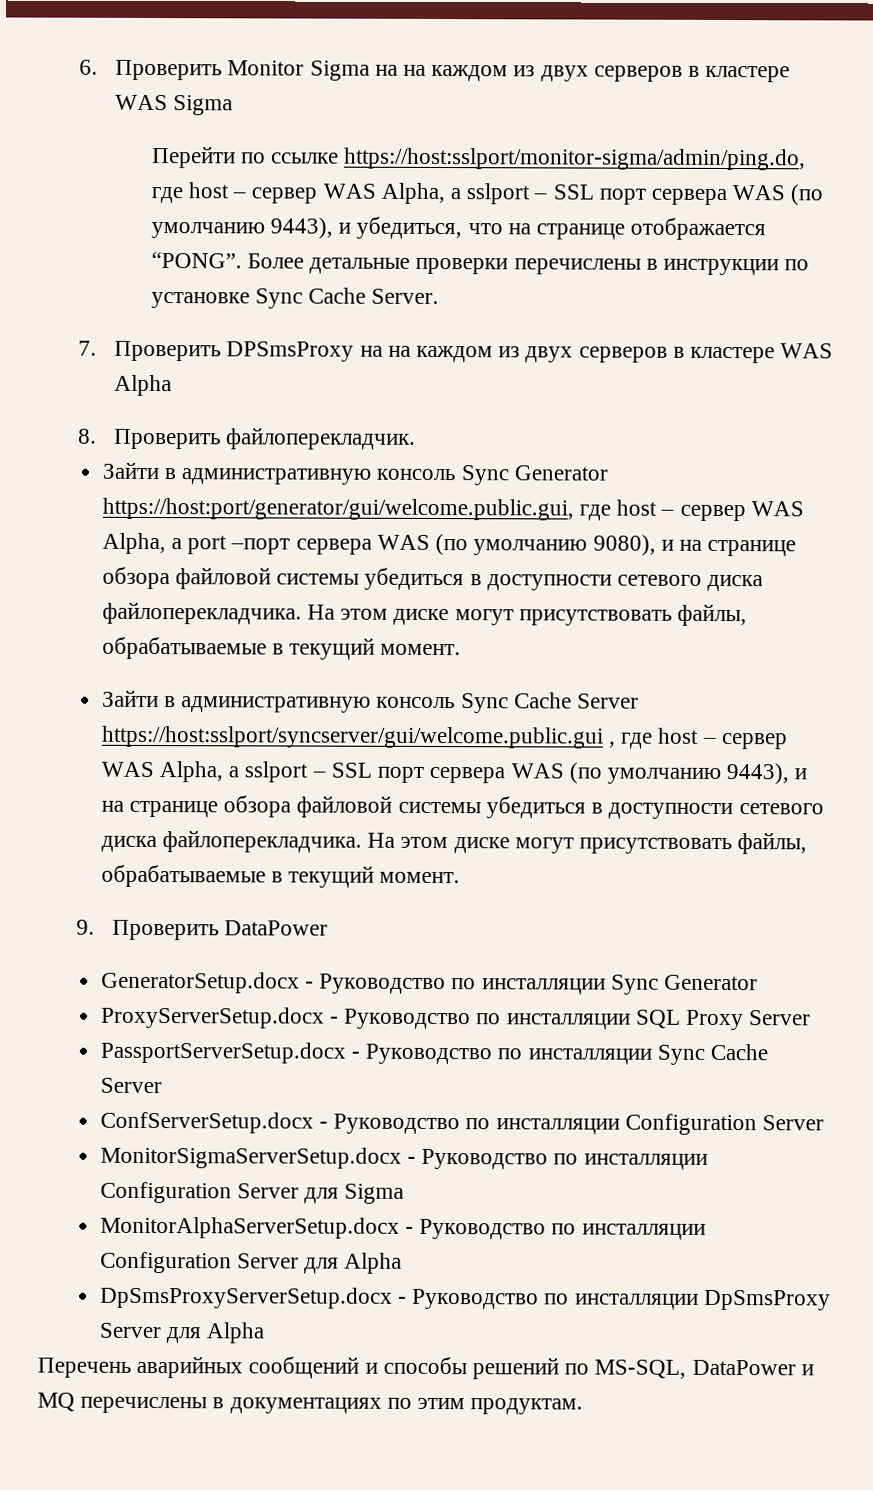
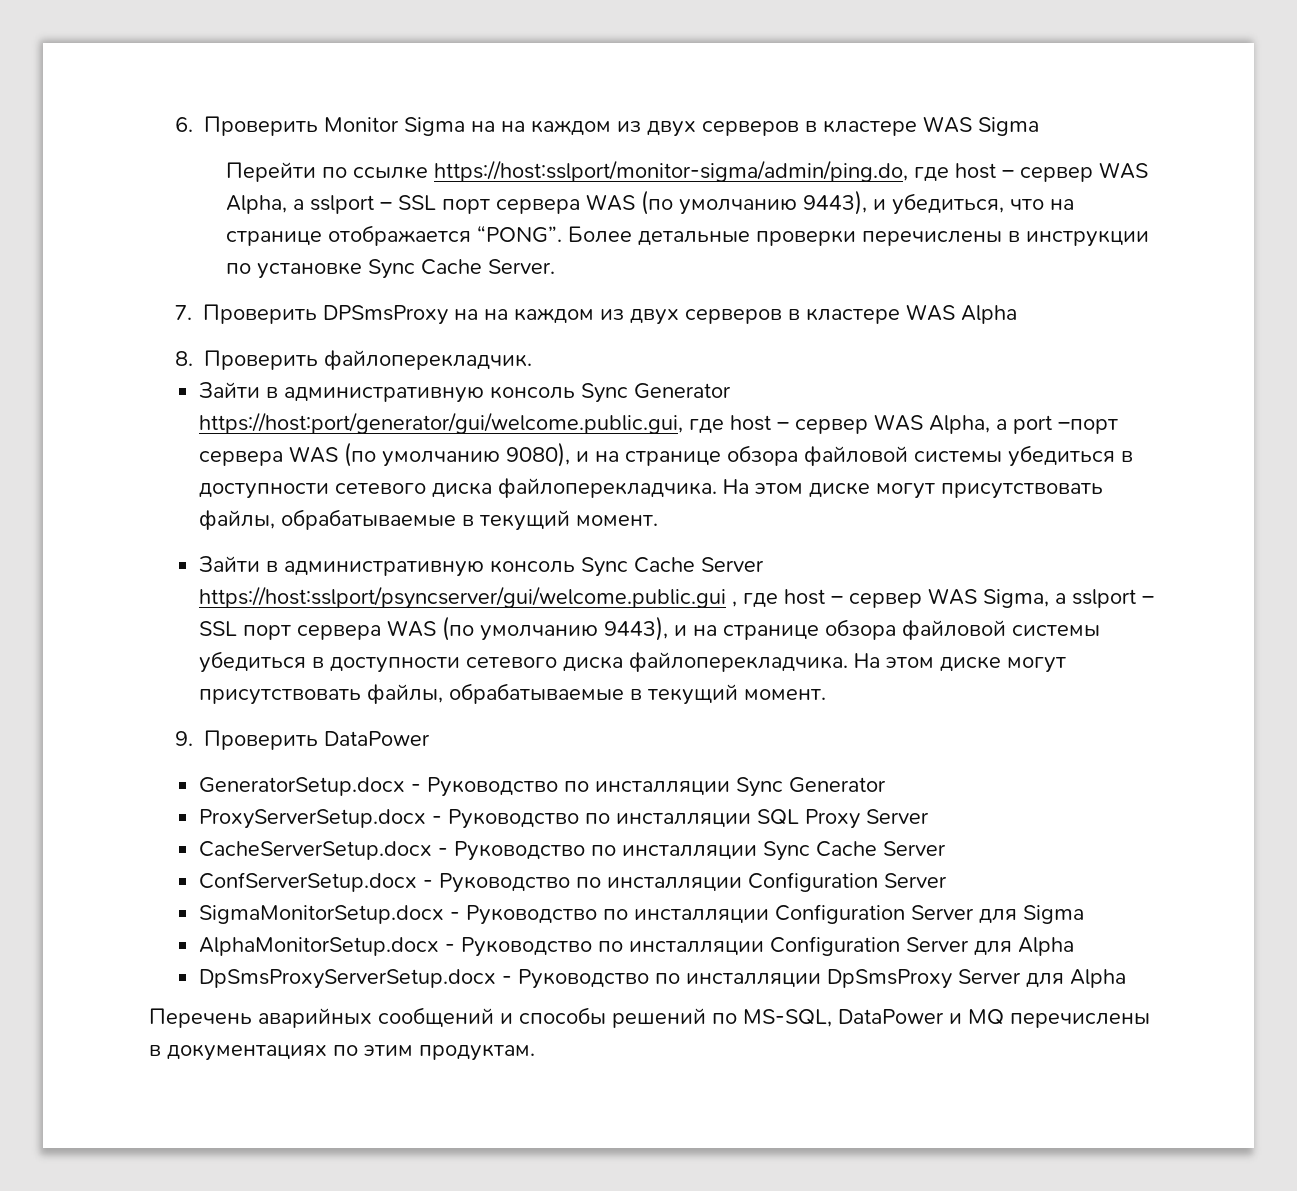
- Зайти в административную консоль Sync Cache Server https://host:sslport/syncserver/gui/welcome.public.gui , где host – сервер WAS Alpha, а sslport – SSL порт сервера WAS (по умолчанию 9443), и на странице обзора файловой системы убедиться в доступности сетевого диска файлоперекладчика.
+ Зайти в административную консоль Sync Cache Server https://host:sslport/psyncserver/gui/welcome.public.gui , где host – сервер WAS Sigma, а sslport – SSL порт сервера WAS (по умолчанию 9443), и на странице обзора файловой системы убедиться в доступности сетевого диска файлоперекладчика.
- PassportServerSetup.docx - Руководство по инсталляции Sync Cache Server
+ CacheServerSetup.docx - Руководство по инсталляции Sync Cache Server
- MonitorSigmaServerSetup.docx - Руководство по инсталляции Configuration Server для Sigma
+ SigmaMonitorSetup.docx - Руководство по инсталляции Configuration Server для Sigma
- MonitorAlphaServerSetup.docx - Руководство по инсталляции Configuration Server для Alpha
+ AlphaMonitorSetup.docx - Руководство по инсталляции Configuration Server для Alpha

